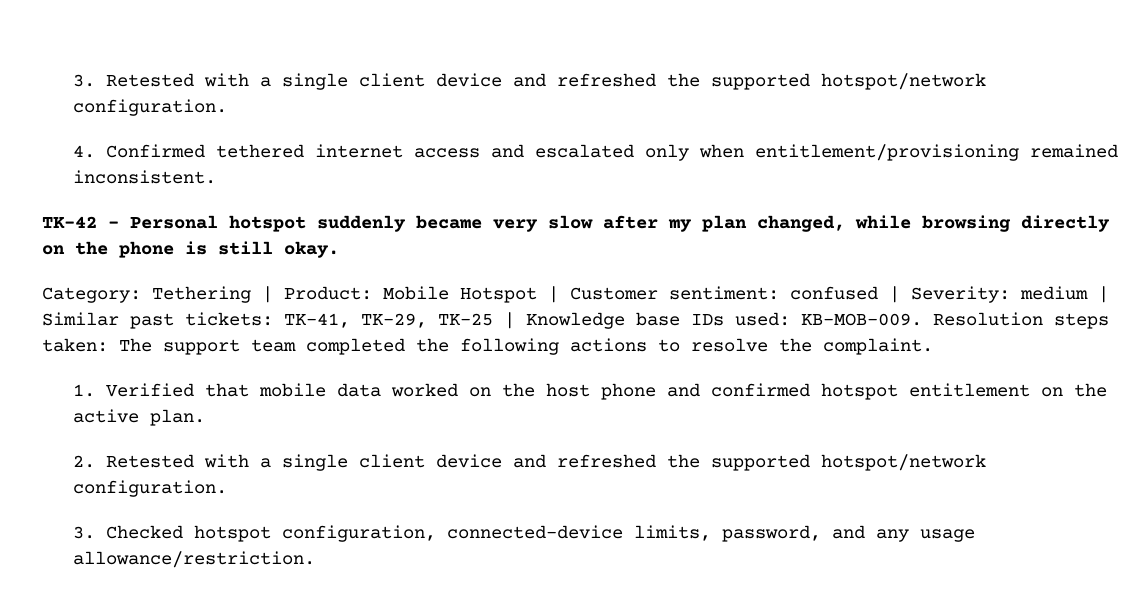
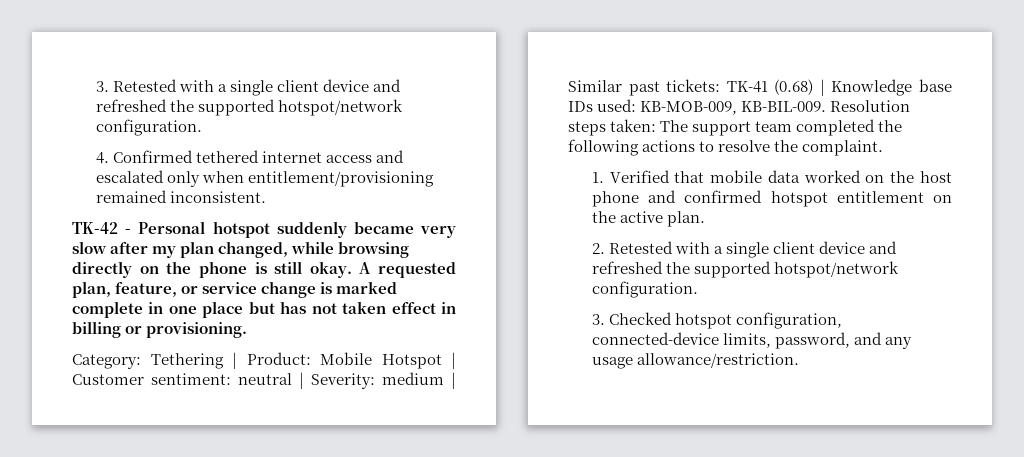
+ A requested plan, feature, or service change is marked complete in one place but has not taken effect in billing or provisioning.
- Category: Tethering | Product: Mobile Hotspot | Customer sentiment: confused | Severity: medium | Similar past tickets: TK-41, TK-29, TK-25 | Knowledge base IDs used: KB-MOB-009.
+ Category: Tethering | Product: Mobile Hotspot | Customer sentiment: neutral | Severity: medium | Similar past tickets: TK-41 (0.68) | Knowledge base IDs used: KB-MOB-009, KB-BIL-009.

